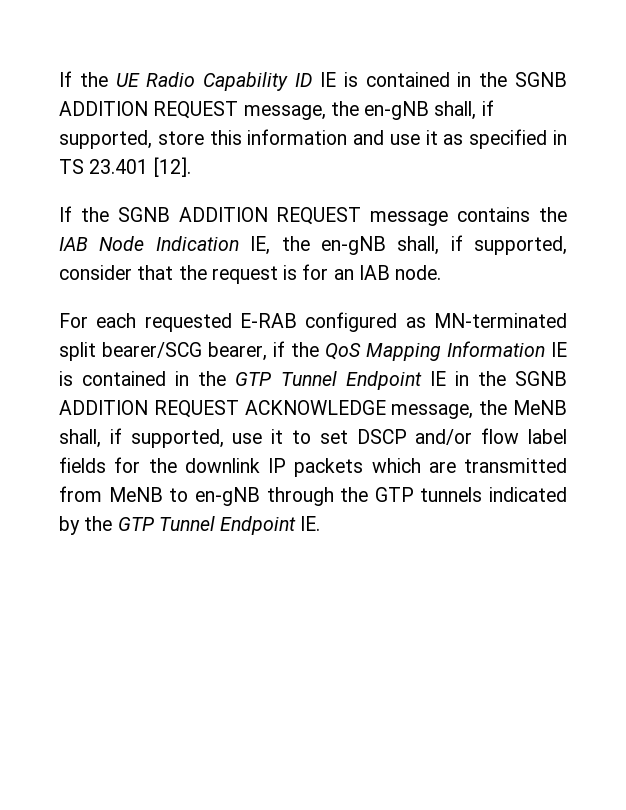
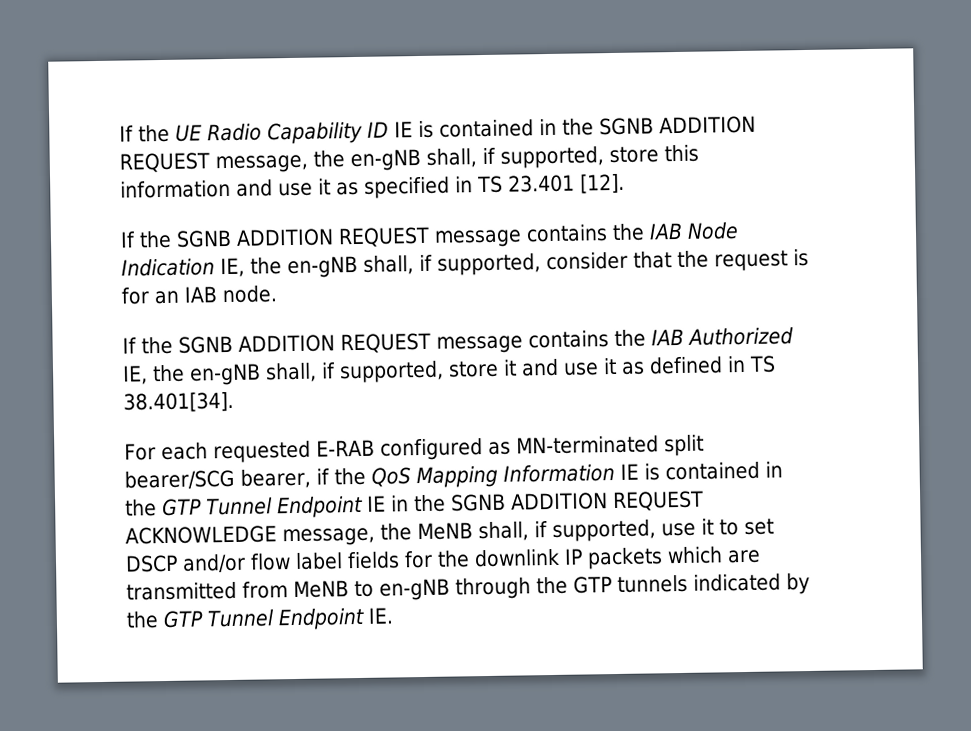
+ If the SGNB ADDITION REQUEST message contains the IAB Authorized IE, the en-gNB shall, if supported, store it and use it as defined in TS 38.401[34].

